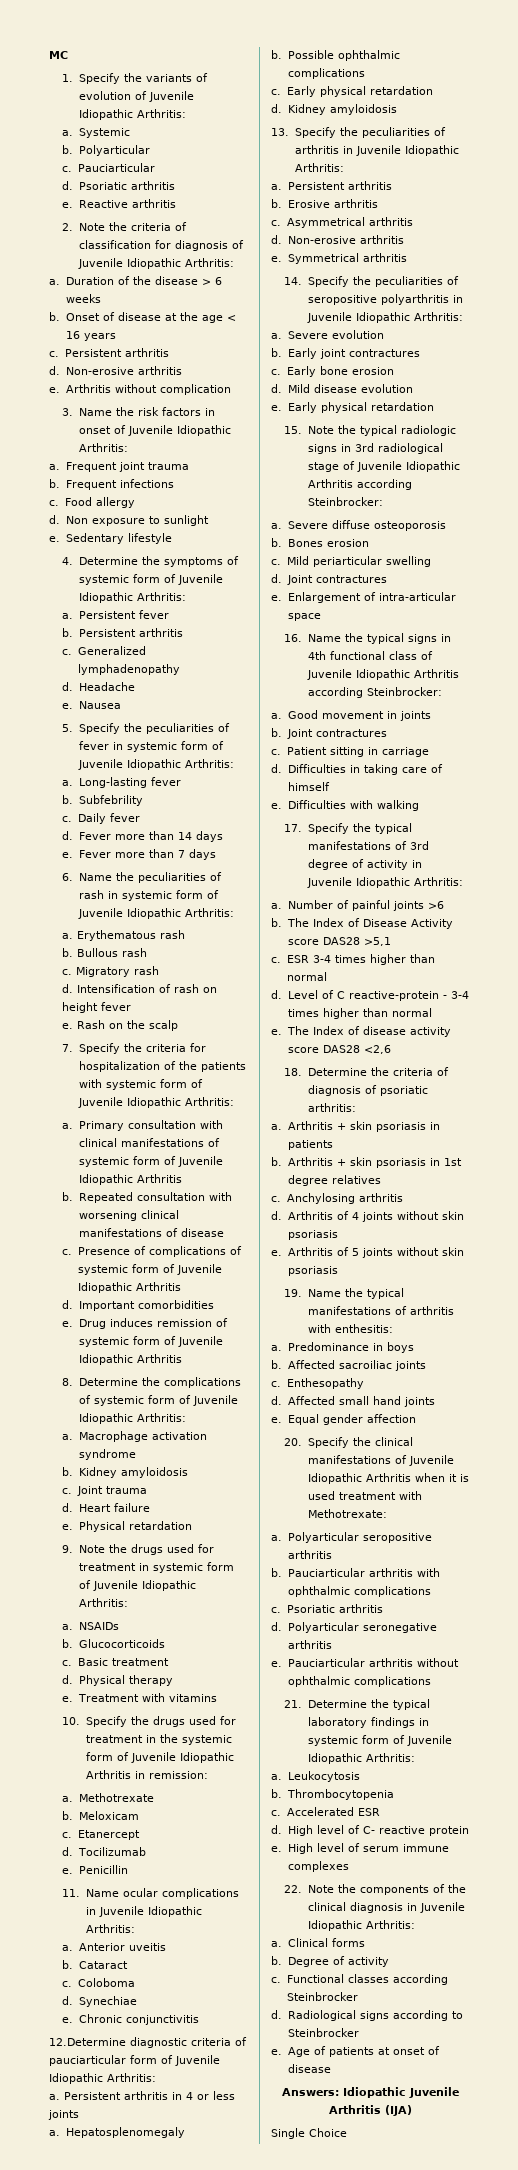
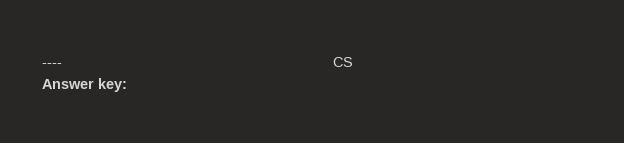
- MC
- 1. Specify the variants of evolution of Juvenile Idiopathic Arthritis:
- a. Systemic
- b. Polyarticular
- c. Pauciarticular
- d. Psoriatic arthritis
- e. Reactive arthritis
- 2. Note the criteria of classification for diagnosis of Juvenile Idiopathic Arthritis:
- a. Duration of the disease > 6 weeks
- b. Onset of disease at the age < 16 years
- c. Persistent arthritis
- d. Non-erosive arthritis
- e. Arthritis without complication
- 3. Name the risk factors in onset of Juvenile Idiopathic Arthritis:
- a. Frequent joint trauma
- b. Frequent infections
- c. Food allergy
- d. Non exposure to sunlight
- e. Sedentary lifestyle
- 4. Determine the symptoms of systemic form of Juvenile Idiopathic Arthritis:
- a. Persistent fever
- b. Persistent arthritis
- c. Generalized lymphadenopathy
- d. Headache
- e. Nausea
- 5. Specify the peculiarities of fever in systemic form of Juvenile Idiopathic Arthritis:
- a. Long-lasting fever
- b. Subfebrility
- c. Daily fever
- d. Fever more than 14 days
- e. Fever more than 7 days
- 6. Name the peculiarities of rash in systemic form of Juvenile Idiopathic Arthritis:
- a. Erythematous rash
- b. Bullous rash
- c. Migratory rash
- d. Intensification of rash on height fever
- e. Rash on the scalp
- 7. Specify the criteria for hospitalization of the patients with systemic form of Juvenile Idiopathic Arthritis:
- a. Primary consultation with clinical manifestations of systemic form of Juvenile Idiopathic Arthritis
- b. Repeated consultation with worsening clinical manifestations of disease
- c. Presence of complications of systemic form of Juvenile Idiopathic Arthritis
- d. Important comorbidities
- e. Drug induces remission of systemic form of Juvenile Idiopathic Arthritis
- 8. Determine the complications of systemic form of Juvenile Idiopathic Arthritis:
- a. Macrophage activation syndrome
- b. Kidney amyloidosis
- c. Joint trauma
- d. Heart failure
- e. Physical retardation
- 9. Note the drugs used for treatment in systemic form of Juvenile Idiopathic Arthritis:
- a. NSAIDs
- b. Glucocorticoids
- c. Basic treatment
- d. Physical therapy
- e. Treatment with vitamins
- 10. Specify the drugs used for treatment in the systemic form of Juvenile Idiopathic Arthritis in remission:
- a. Methotrexate
- b. Meloxicam
- c. Etanercept
- d. Tocilizumab
- e. Penicillin
- 11. Name ocular complications in Juvenile Idiopathic Arthritis:
- a. Anterior uveitis
- b. Cataract
- c. Coloboma
- d. Synechiae
- e. Chronic conjunctivitis
- 12.Determine diagnostic criteria of pauciarticular form of Juvenile Idiopathic Arthritis:
- a. Persistent arthritis in 4 or less joints
- a. Hepatosplenomegaly
- b. Possible ophthalmic complications
- c. Early physical retardation
- d. Kidney amyloidosis
- 13. Specify the peculiarities of arthritis in Juvenile Idiopathic Arthritis:
- a. Persistent arthritis
- b. Erosive arthritis
- c. Asymmetrical arthritis
- d. Non-erosive arthritis
- e. Symmetrical arthritis
- 14. Specify the peculiarities of seropositive polyarthritis in Juvenile Idiopathic Arthritis:
- a. Severe evolution
- b. Early joint contractures
- c. Early bone erosion
- d. Mild disease evolution
- e. Early physical retardation
- 15. Note the typical radiologic signs in 3rd radiological stage of Juvenile Idiopathic Arthritis according Steinbrocker:
- a. Severe diffuse osteoporosis
- b. Bones erosion
- c. Mild periarticular swelling
- d. Joint contractures
- e. Enlargement of intra-articular space
- 16. Name the typical signs in 4th functional class of Juvenile Idiopathic Arthritis according Steinbrocker:
- a. Good movement in joints
- b. Joint contractures
- c. Patient sitting in carriage
- d. Difficulties in taking care of himself
- e. Difficulties with walking
- 17. Specify the typical manifestations of 3rd degree of activity in Juvenile Idiopathic Arthritis:
- a. Number of painful joints >6
- b. The Index of Disease Activity score DAS28 >5,1
- c. ESR 3-4 times higher than normal
- d. Level of C reactive-protein - 3-4 times higher than normal
- e. The Index of disease activity score DAS28 <2,6
- 18. Determine the criteria of diagnosis of psoriatic arthritis:
- a. Arthritis + skin psoriasis in patients
- b. Arthritis + skin psoriasis in 1st degree relatives
- c. Anchylosing arthritis
- d. Arthritis of 4 joints without skin psoriasis
- e. Arthritis of 5 joints without skin psoriasis
- 19. Name the typical manifestations of arthritis with enthesitis:
- a. Predominance in boys
- b. Affected sacroiliac joints
- c. Enthesopathy
- d. Affected small hand joints
- e. Equal gender affection
- 20. Specify the clinical manifestations of Juvenile Idiopathic Arthritis when it is used treatment with Methotrexate:
- a. Polyarticular seropositive arthritis
- b. Pauciarticular arthritis with ophthalmic complications
- c. Psoriatic arthritis
- d. Polyarticular seronegative arthritis
- e. Pauciarticular arthritis without ophthalmic complications
- 21. Determine the typical laboratory findings in systemic form of Juvenile Idiopathic Arthritis:
- a. Leukocytosis
- b. Thrombocytopenia
- c. Accelerated ESR
- d. High level of C- reactive protein
- e. High level of serum immune complexes
- 22. Note the components of the clinical diagnosis in Juvenile Idiopathic Arthritis:
- a. Clinical forms
- b. Degree of activity
- c. Functional classes according Steinbrocker
- d. Radiological signs according to Steinbrocker
- e. Age of patients at onset of disease
- Answers: Idiopathic Juvenile Arthritis (IJA)
- Single Choice
+ ----
+ Answer key:
+ CS

